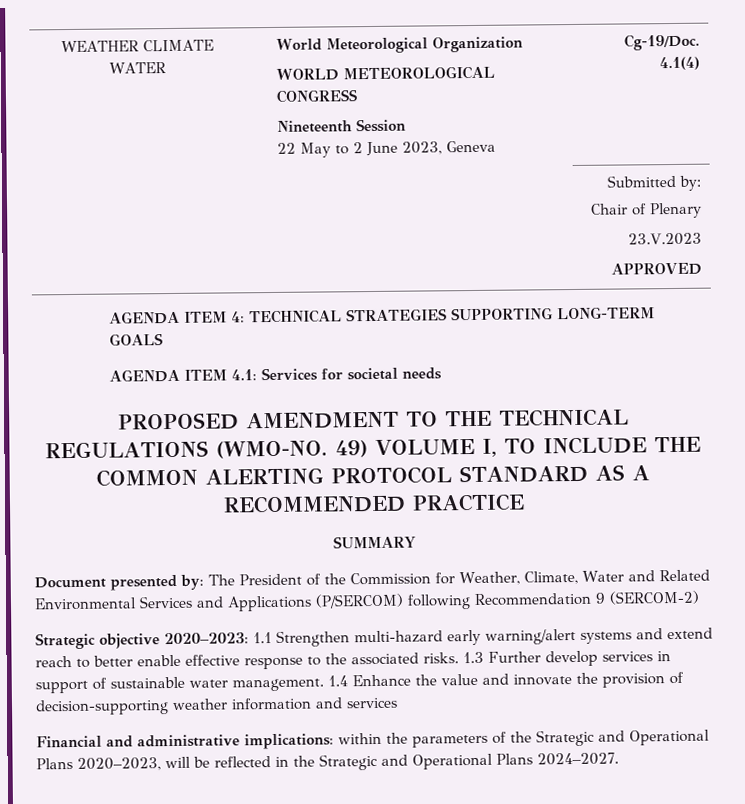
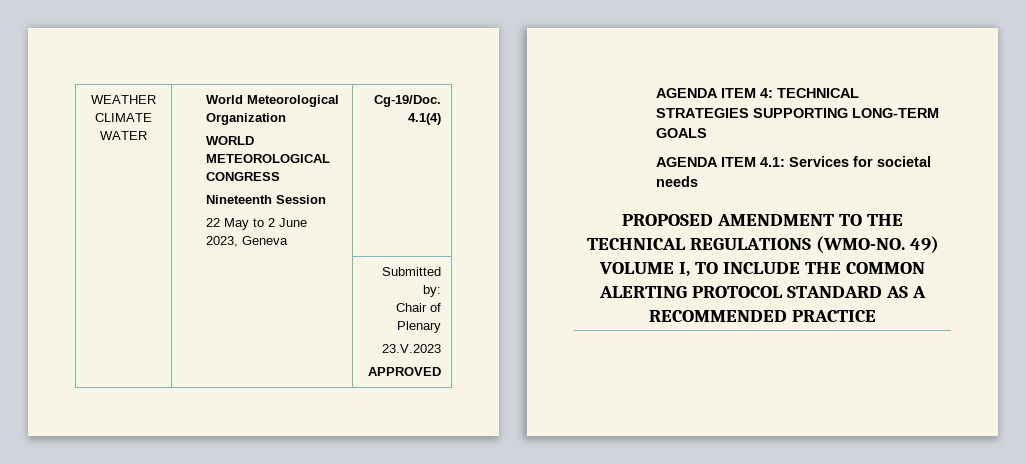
- SUMMARY
- Document presented by: The President of the Commission for Weather, Climate, Water and Related Environmental Services and Applications (P/SERCOM) following Recommendation 9 (SERCOM-2)
- Strategic objective 2020–2023: 1.1 Strengthen multi-hazard early warning/alert systems and extend reach to better enable effective response to the associated risks. 1.3 Further develop services in support of sustainable water management. 1.4 Enhance the value and innovate the provision of decision-supporting weather information and services
- Financial and administrative implications: within the parameters of the Strategic and Operational Plans 2020–2023, will be reflected in the Strategic and Operational Plans 2024–2027.

